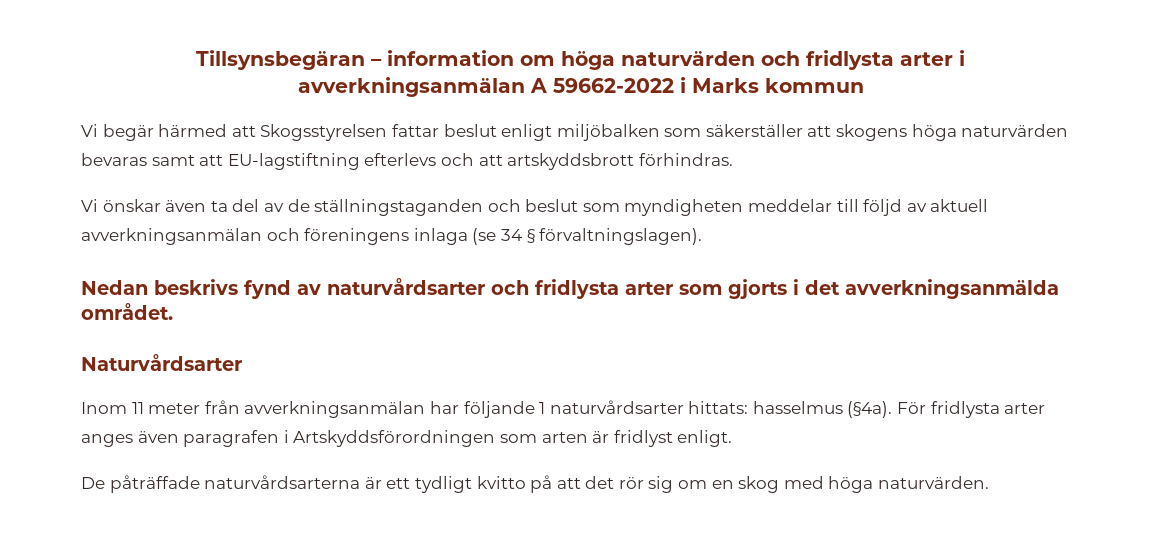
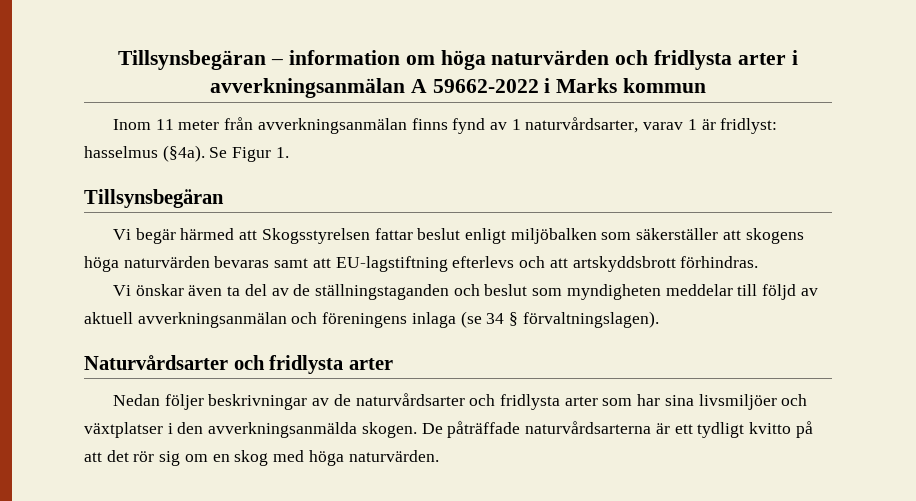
+ Inom 11 meter från avverkningsanmälan finns fynd av 1 naturvårdsarter, varav 1 är fridlyst: hasselmus (§4a). Se Figur 1.
+ Tillsynsbegäran
- Nedan beskrivs fynd av naturvårdsarter och fridlysta arter som gjorts i det avverkningsanmälda området.
- Naturvårdsarter
- Inom 11 meter från avverkningsanmälan har följande 1 naturvårdsarter hittats: hasselmus (§4a). För fridlysta arter anges även paragrafen i Artskyddsförordningen som arten är fridlyst enligt.
- De påträffade naturvårdsarterna är ett tydligt kvitto på att det rör sig om en skog med höga naturvärden.
+ Naturvårdsarter och fridlysta arter
+ Nedan följer beskrivningar av de naturvårdsarter och fridlysta arter som har sina livsmiljöer och växtplatser i den avverkningsanmälda skogen. De påträffade naturvårdsarterna är ett tydligt kvitto på att det rör sig om en skog med höga naturvärden.

